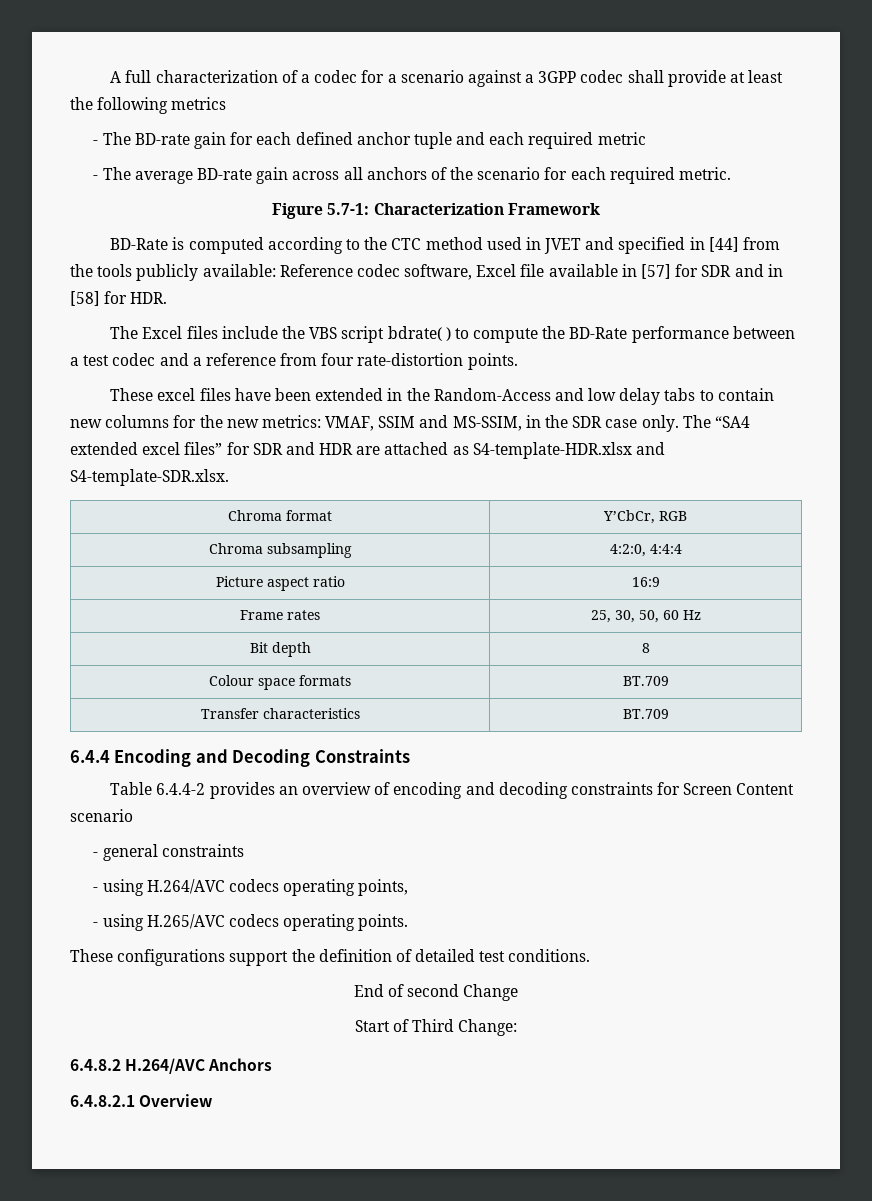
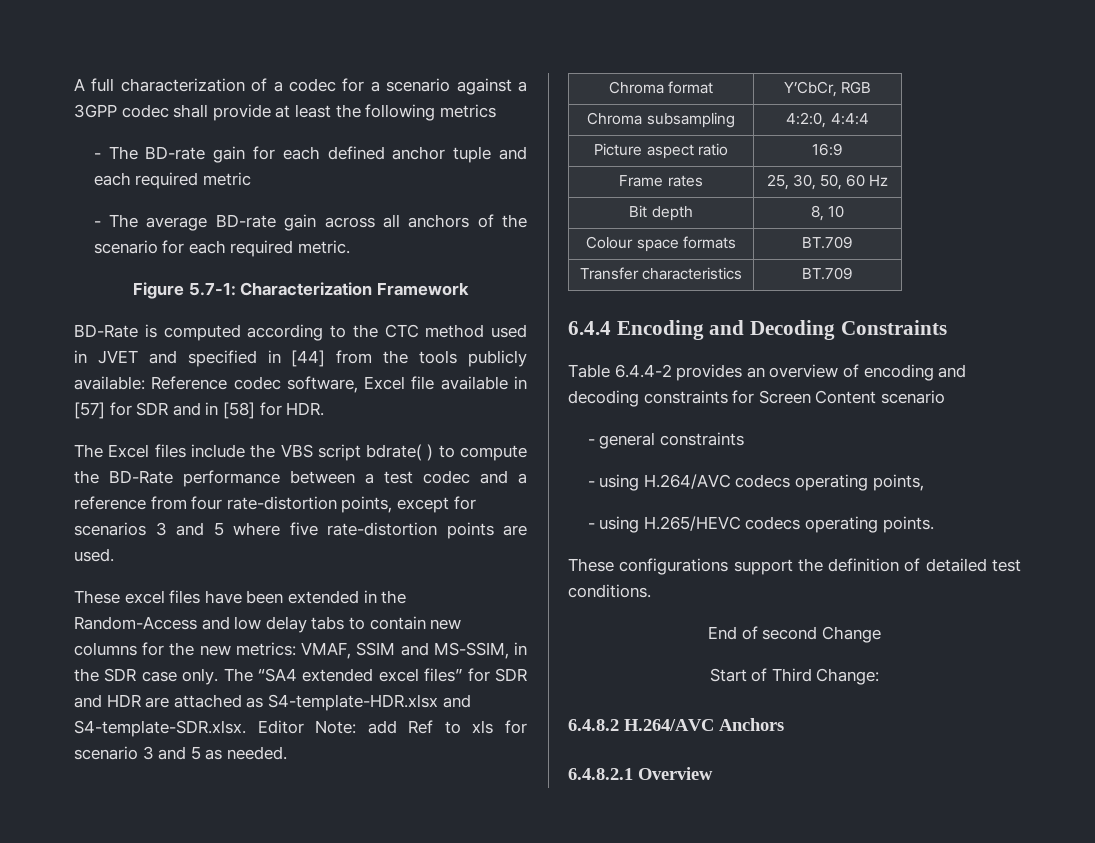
- The Excel files include the VBS script bdrate( ) to compute the BD-Rate performance between a test codec and a reference from four rate-distortion points.
+ The Excel files include the VBS script bdrate( ) to compute the BD-Rate performance between a test codec and a reference from four rate-distortion points, except for scenarios 3 and 5 where five rate-distortion points are used.
- The “SA4 extended excel files” for SDR and HDR are attached as S4-template-HDR.xlsx and S4-template-SDR.xlsx.
+ The “SA4 extended excel files” for SDR and HDR are attached as S4-template-HDR.xlsx and S4-template-SDR.xlsx. Editor Note: add Ref to xls for scenario 3 and 5 as needed.
- Bit depth | 8
+ Bit depth | 8, 10
- - using H.265/AVC codecs operating points.
+ - using H.265/HEVC codecs operating points.

